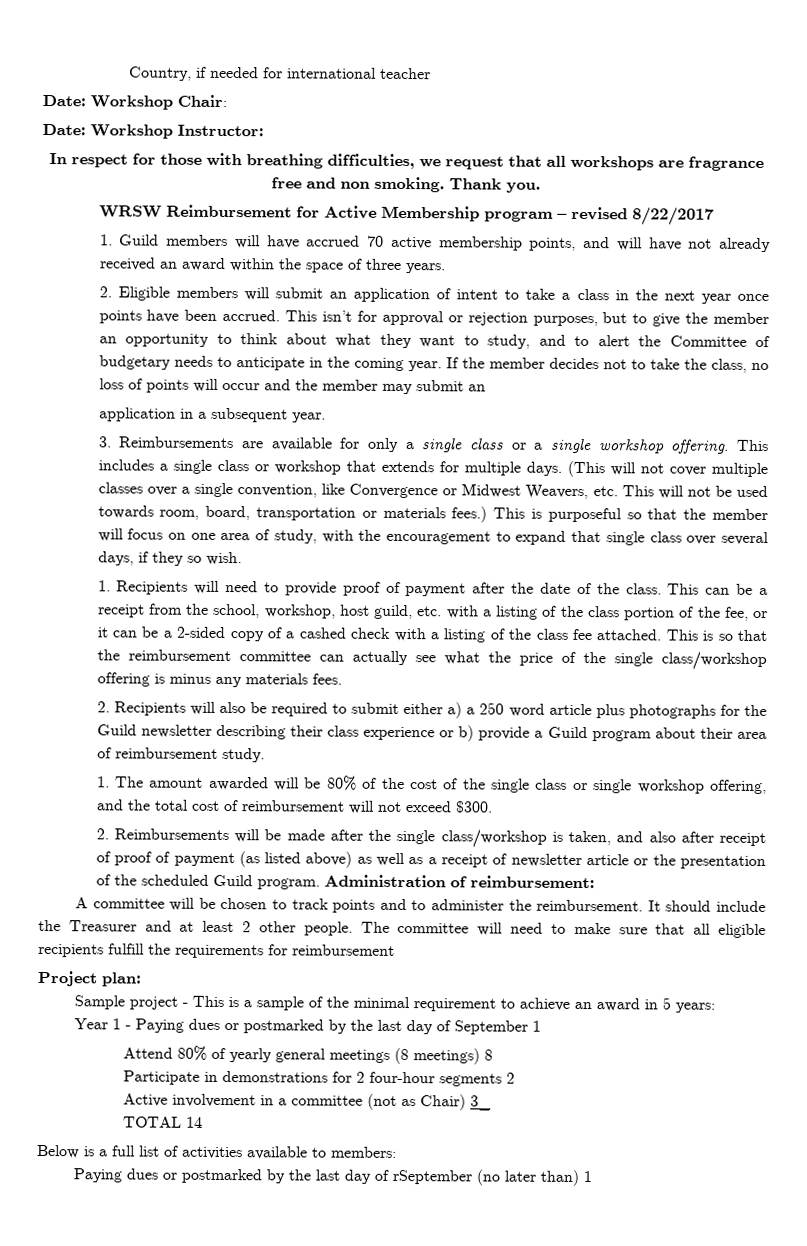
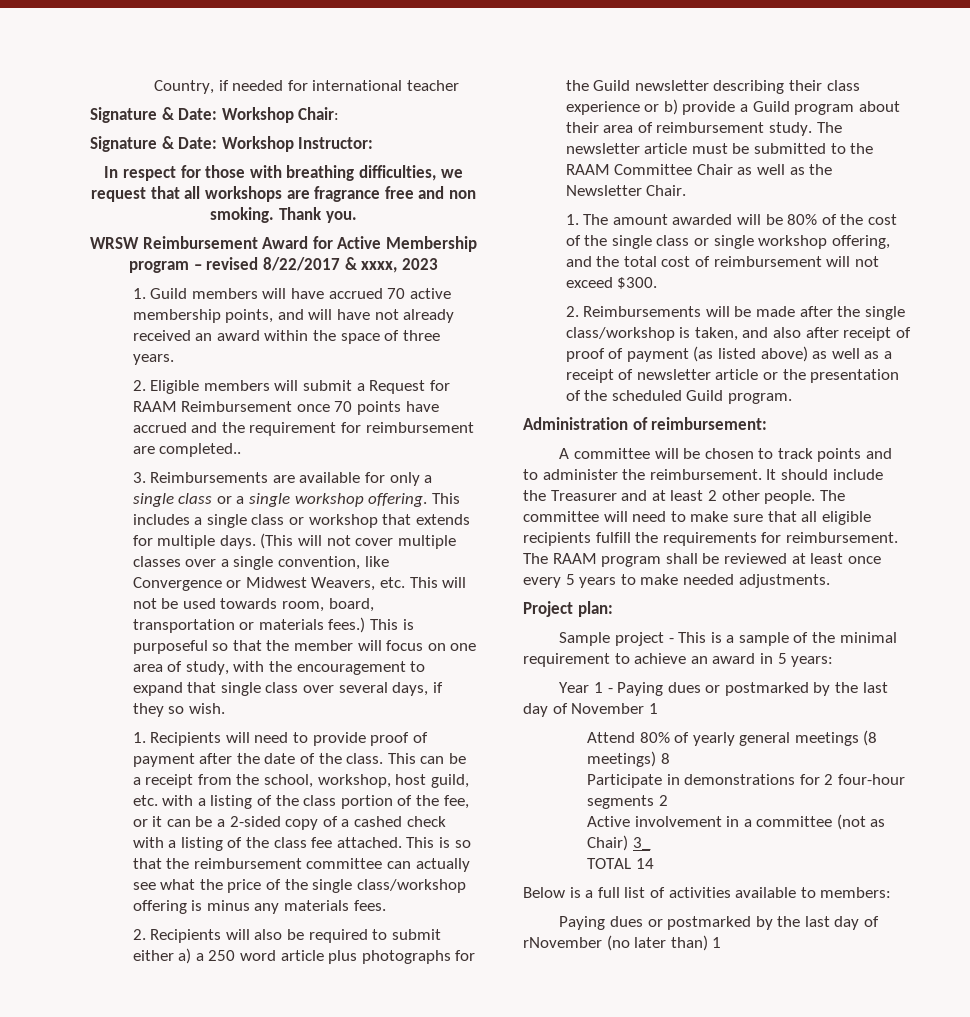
- Date: Workshop Chair:
+ Signature & Date: Workshop Chair:
- Date: Workshop Instructor:
+ Signature & Date: Workshop Instructor:
- WRSW Reimbursement for Active Membership program – revised 8/22/2017
+ WRSW Reimbursement Award for Active Membership program – revised 8/22/2017 & xxxx, 2023
- 2. Eligible members will submit an application of intent to take a class in the next year once points have been accrued. This isn’t for approval or rejection purposes, but to give the member an opportunity to think about what they want to study, and to alert the Committee of budgetary needs to anticipate in the coming year. If the member decides not to take the class, no loss of points will occur and the member may submit an
- application in a subsequent year.
+ 2. Eligible members will submit a Request for RAAM Reimbursement once 70 points have accrued and the requirement for reimbursement are completed..
+ The newsletter article must be submitted to the RAAM Committee Chair as well as the Newsletter Chair.
- 2. Reimbursements will be made after the single class/workshop is taken, and also after receipt of proof of payment (as listed above) as well as a receipt of newsletter article or the presentation of the scheduled Guild program. Administration of reimbursement:
+ 2. Reimbursements will be made after the single class/workshop is taken, and also after receipt of proof of payment (as listed above) as well as a receipt of newsletter article or the presentation of the scheduled Guild program.
+ Administration of reimbursement:
- The committee will need to make sure that all eligible recipients fulfill the requirements for reimbursement
+ The committee will need to make sure that all eligible recipients fulfill the requirements for reimbursement. The RAAM program shall be reviewed at least once every 5 years to make needed adjustments.
- Year 1 - Paying dues or postmarked by the last day of September 1
+ Year 1 - Paying dues or postmarked by the last day of November 1
- Paying dues or postmarked by the last day of rSeptember (no later than) 1
+ Paying dues or postmarked by the last day of rNovember (no later than) 1

